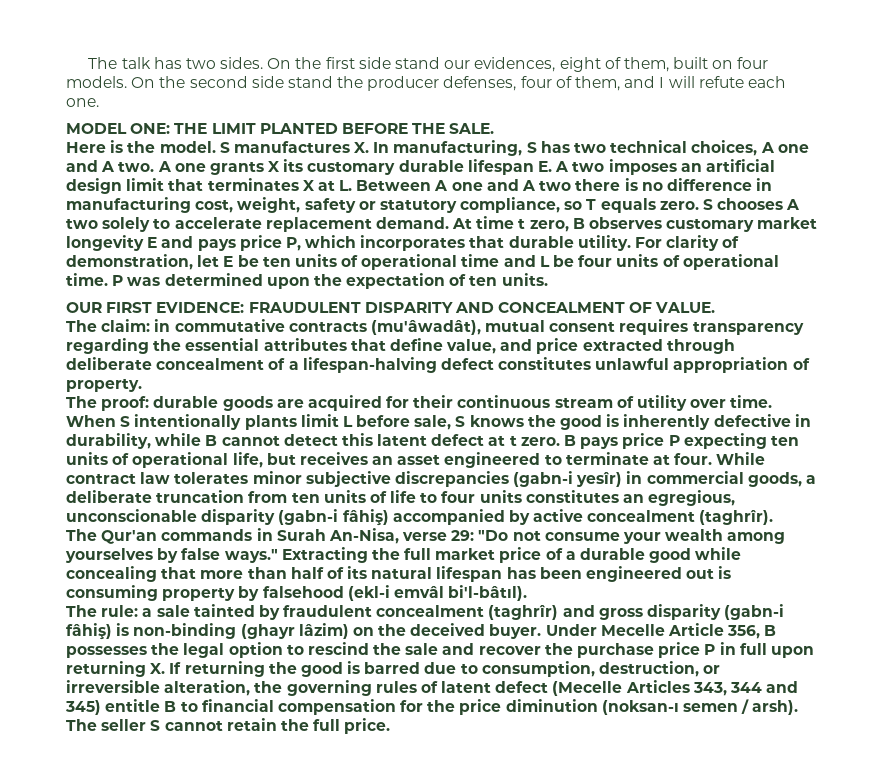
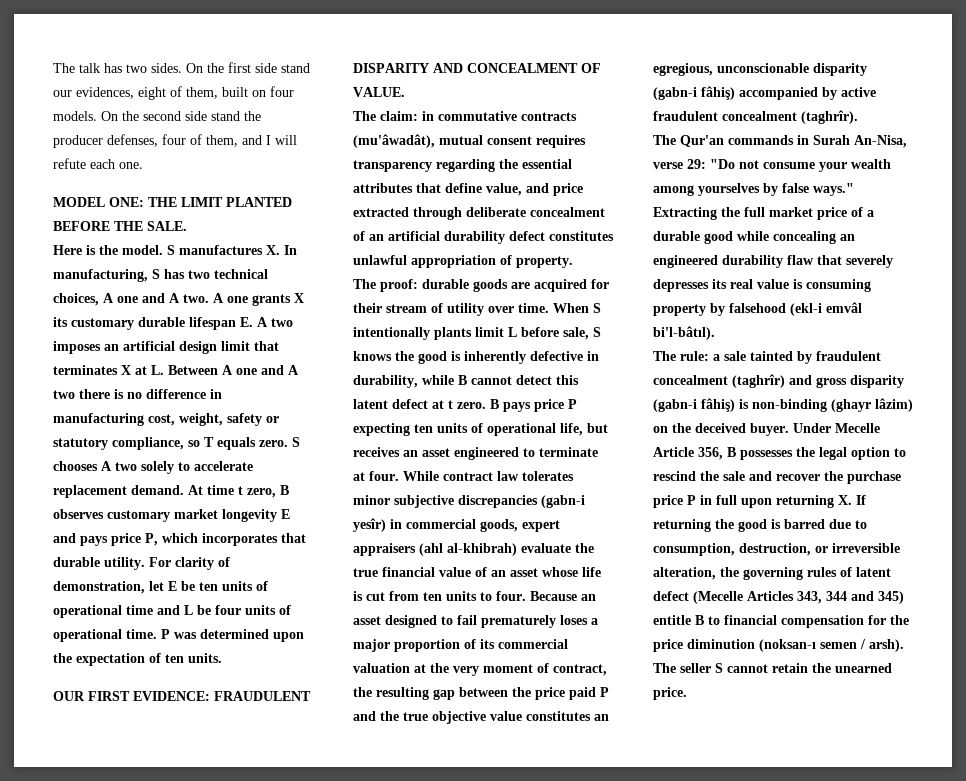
- The claim: in commutative contracts (mu'âwadât), mutual consent requires transparency regarding the essential attributes that define value, and price extracted through deliberate concealment of a lifespan-halving defect constitutes unlawful appropriation of property.
+ The claim: in commutative contracts (mu'âwadât), mutual consent requires transparency regarding the essential attributes that define value, and price extracted through deliberate concealment of an artificial durability defect constitutes unlawful appropriation of property.
- The proof: durable goods are acquired for their continuous stream of utility over time.
+ The proof: durable goods are acquired for their stream of utility over time.
- While contract law tolerates minor subjective discrepancies (gabn-i yesîr) in commercial goods, a deliberate truncation from ten units of life to four units constitutes an egregious, unconscionable disparity (gabn-i fâhiş) accompanied by active concealment (taghrîr).
+ While contract law tolerates minor subjective discrepancies (gabn-i yesîr) in commercial goods, expert appraisers (ahl al-khibrah) evaluate the true financial value of an asset whose life is cut from ten units to four. Because an asset designed to fail prematurely loses a major proportion of its commercial valuation at the very moment of contract, the resulting gap between the price paid P and the true objective value constitutes an egregious, unconscionable disparity (gabn-i fâhiş) accompanied by active fraudulent concealment (taghrîr).
- Extracting the full market price of a durable good while concealing that more than half of its natural lifespan has been engineered out is consuming property by falsehood (ekl-i emvâl bi'l-bâtıl).
+ Extracting the full market price of a durable good while concealing an engineered durability flaw that severely depresses its real value is consuming property by falsehood (ekl-i emvâl bi'l-bâtıl).
- The seller S cannot retain the full price.
+ The seller S cannot retain the unearned price.

